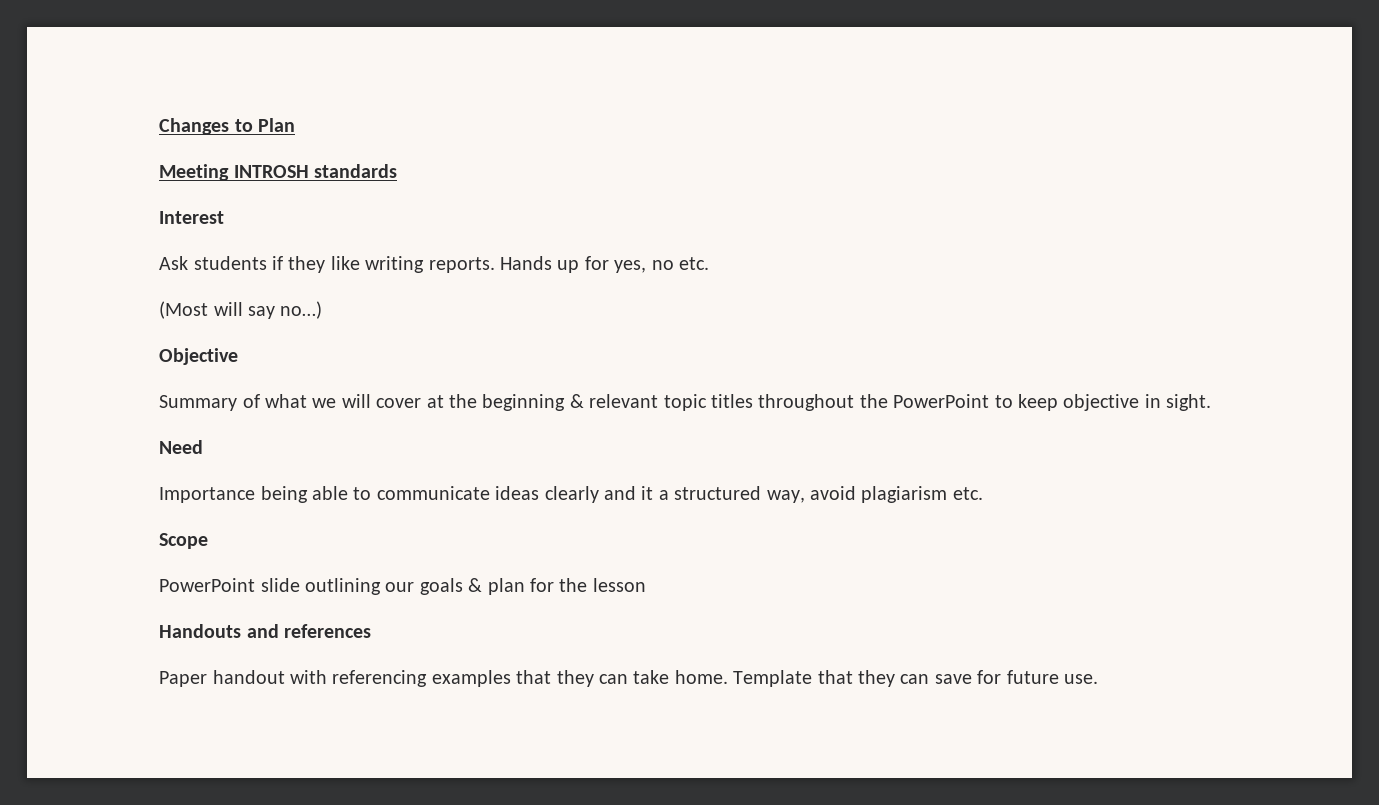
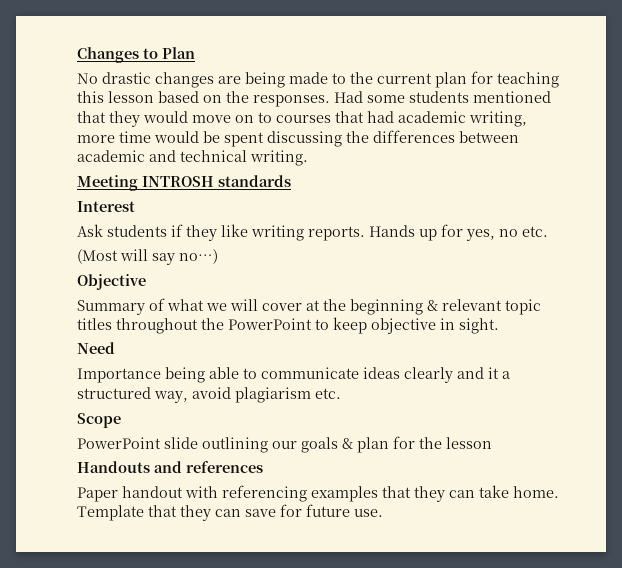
+ No drastic changes are being made to the current plan for teaching this lesson based on the responses. Had some students mentioned that they would move on to courses that had academic writing, more time would be spent discussing the differences between academic and technical writing.

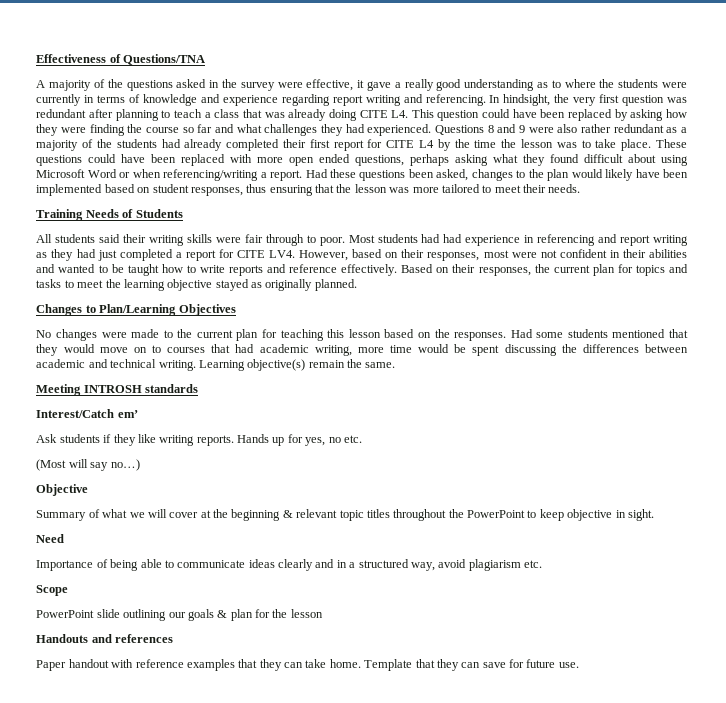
- Changes to Plan
- No drastic changes are being made to the current plan for teaching this lesson based on the responses.
+ Effectiveness of Questions/TNA
+ A majority of the questions asked in the survey were effective, it gave a really good understanding as to where the students were currently in terms of knowledge and experience regarding report writing and referencing. In hindsight, the very first question was redundant after planning to teach a class that was already doing CITE L4. This question could have been replaced by asking how they were finding the course so far and what challenges they had experienced. Questions 8 and 9 were also rather redundant as a majority of the students had already completed their first report for CITE L4 by the time the lesson was to take place. These questions could have been replaced with more open ended questions, perhaps asking what they found difficult about using Microsoft Word or when referencing/writing a report. Had these questions been asked, changes to the plan would likely have been implemented based on student responses, thus ensuring that the lesson was more tailored to meet their needs.
+ Training Needs of Students
+ All students said their writing skills were fair through to poor. Most students had had experience in referencing and report writing as they had just completed a report for CITE LV4. However, based on their responses, most were not confident in their abilities and wanted to be taught how to write reports and reference effectively. Based on their responses, the current plan for topics and tasks to meet the learning objective stayed as originally planned.
+ Changes to Plan/Learning Objectives
+ No changes were made to the current plan for teaching this lesson based on the responses.
+ Learning objective(s) remain the same.
- Interest
+ Interest/Catch em’
- Importance being able to communicate ideas clearly and it a structured way, avoid plagiarism etc.
+ Importance of being able to communicate ideas clearly and in a structured way, avoid plagiarism etc.
- Paper handout with referencing examples that they can take home.
+ Paper handout with reference examples that they can take home.

